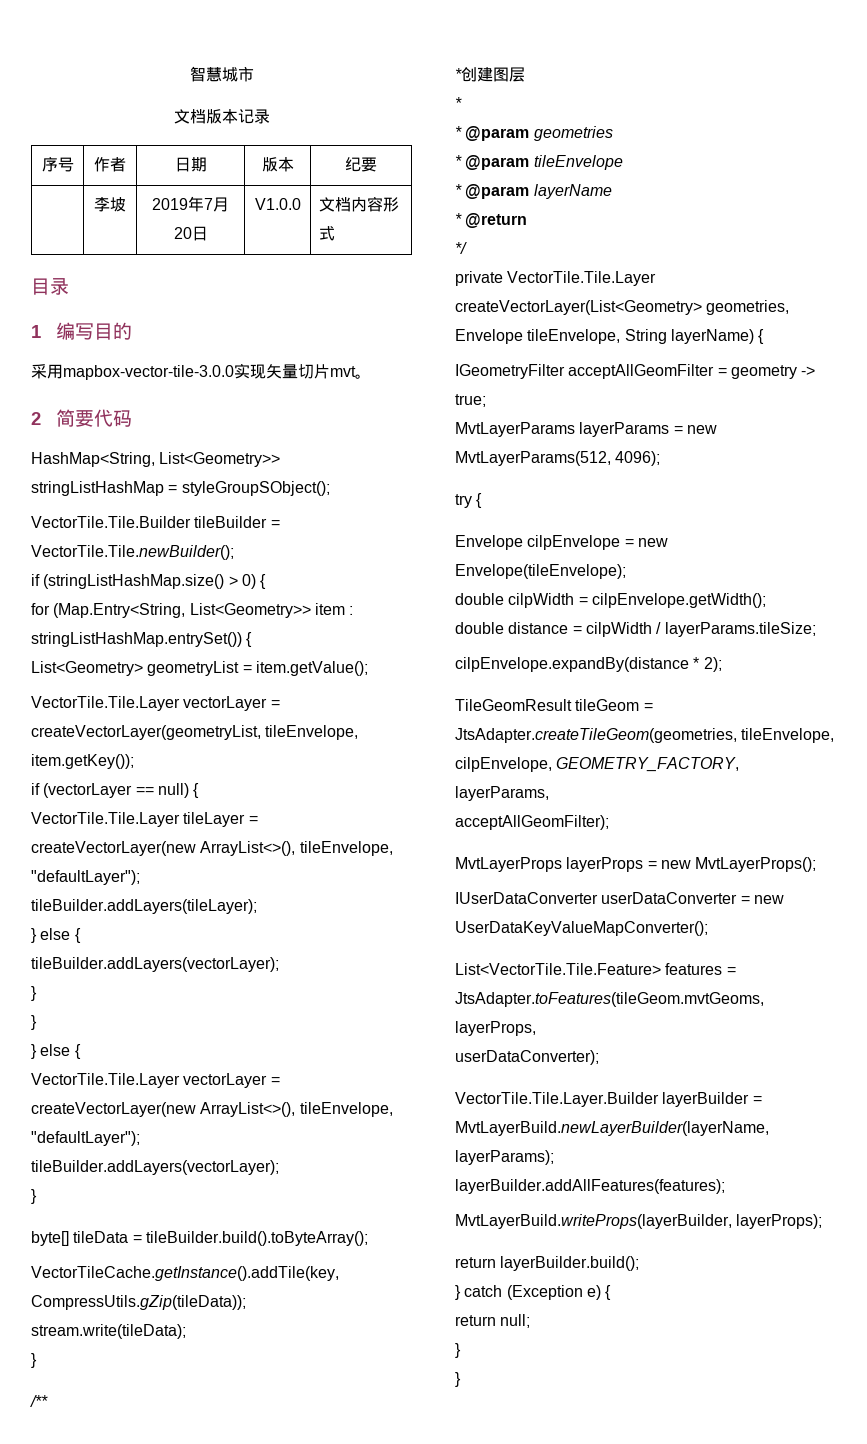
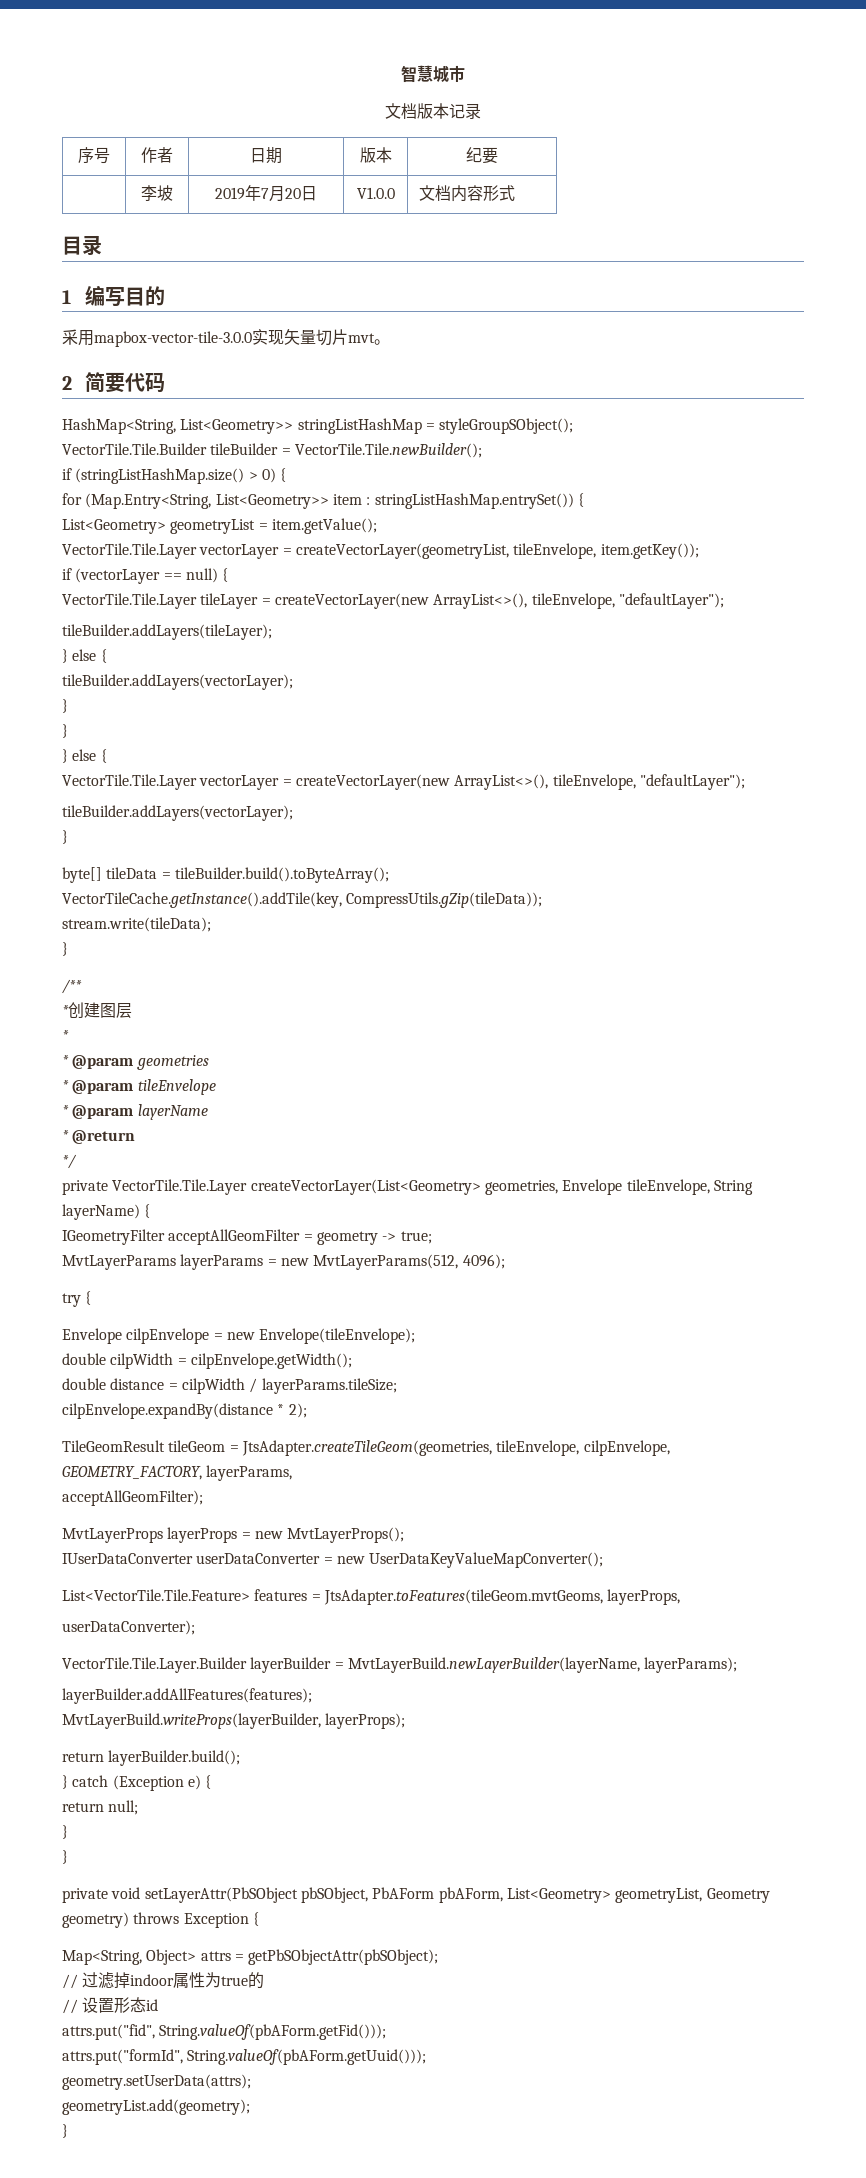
+ private void setLayerAttr(PbSObject pbSObject, PbAForm pbAForm, List<Geometry> geometryList, Geometry geometry) throws Exception {
+ Map<String, Object> attrs = getPbSObjectAttr(pbSObject);
+ // 过滤掉indoor属性为true的
+ // 设置形态id
+ attrs.put("fid", String.valueOf(pbAForm.getFid()));
+ attrs.put("formId", String.valueOf(pbAForm.getUuid()));
+ geometry.setUserData(attrs);
+ geometryList.add(geometry);
+ }

